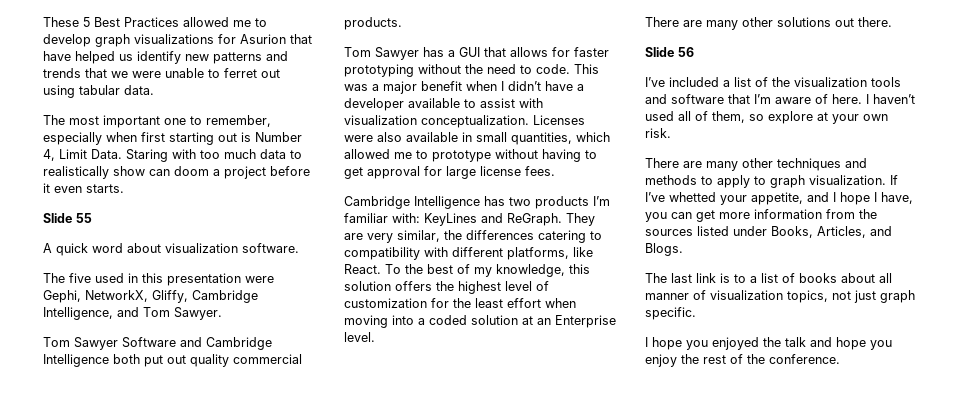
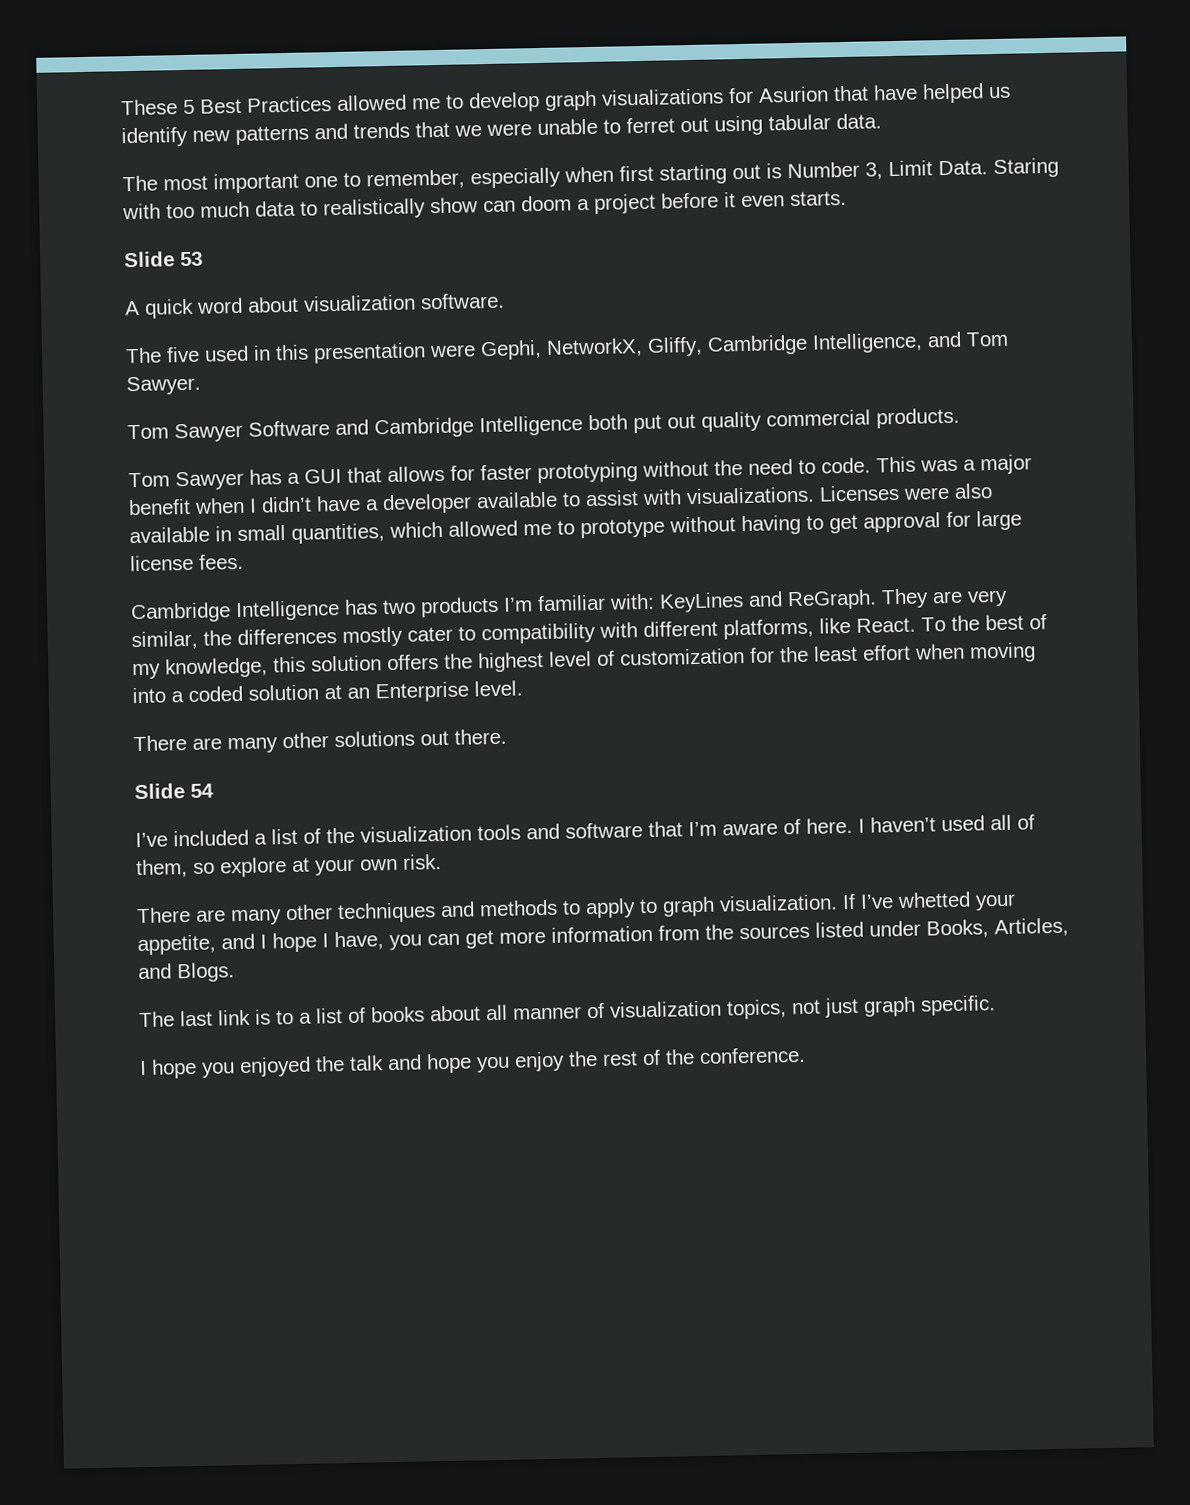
- The most important one to remember, especially when first starting out is Number 4, Limit Data.
+ The most important one to remember, especially when first starting out is Number 3, Limit Data.
- Slide 55
+ Slide 53
- This was a major benefit when I didn’t have a developer available to assist with visualization conceptualization.
+ This was a major benefit when I didn’t have a developer available to assist with visualizations.
- They are very similar, the differences catering to compatibility with different platforms, like React.
+ They are very similar, the differences mostly cater to compatibility with different platforms, like React.
- Slide 56
+ Slide 54

